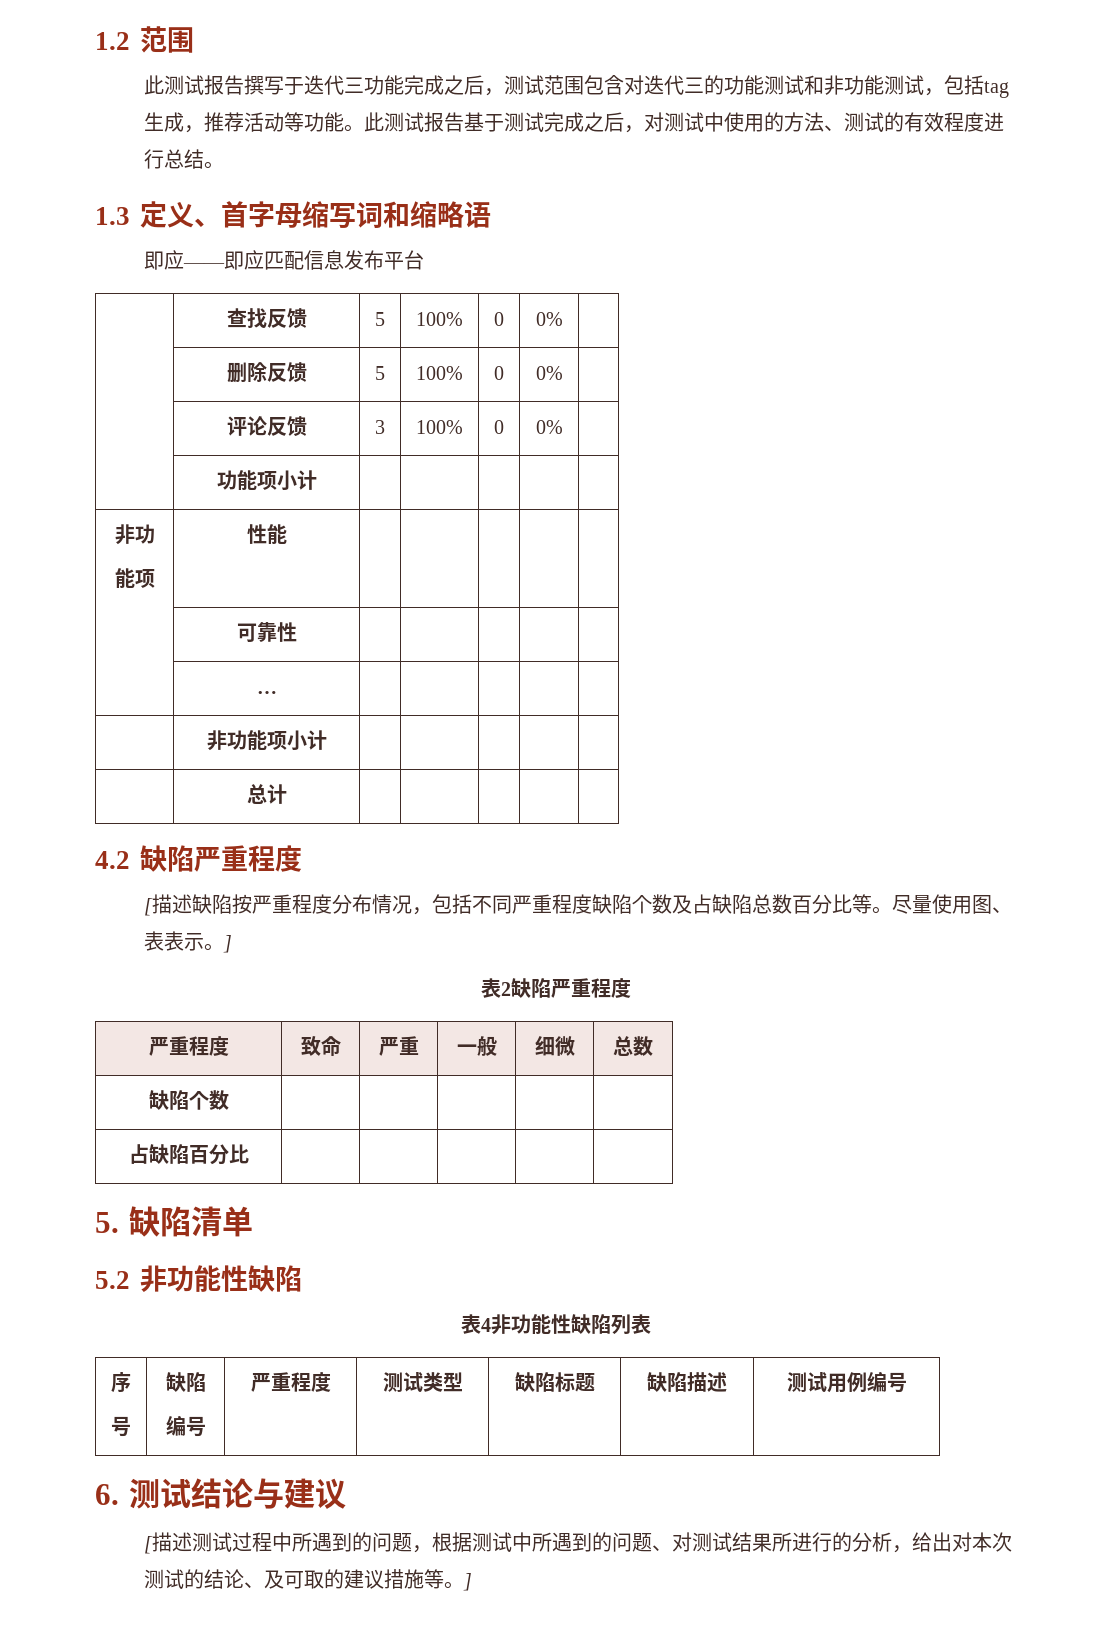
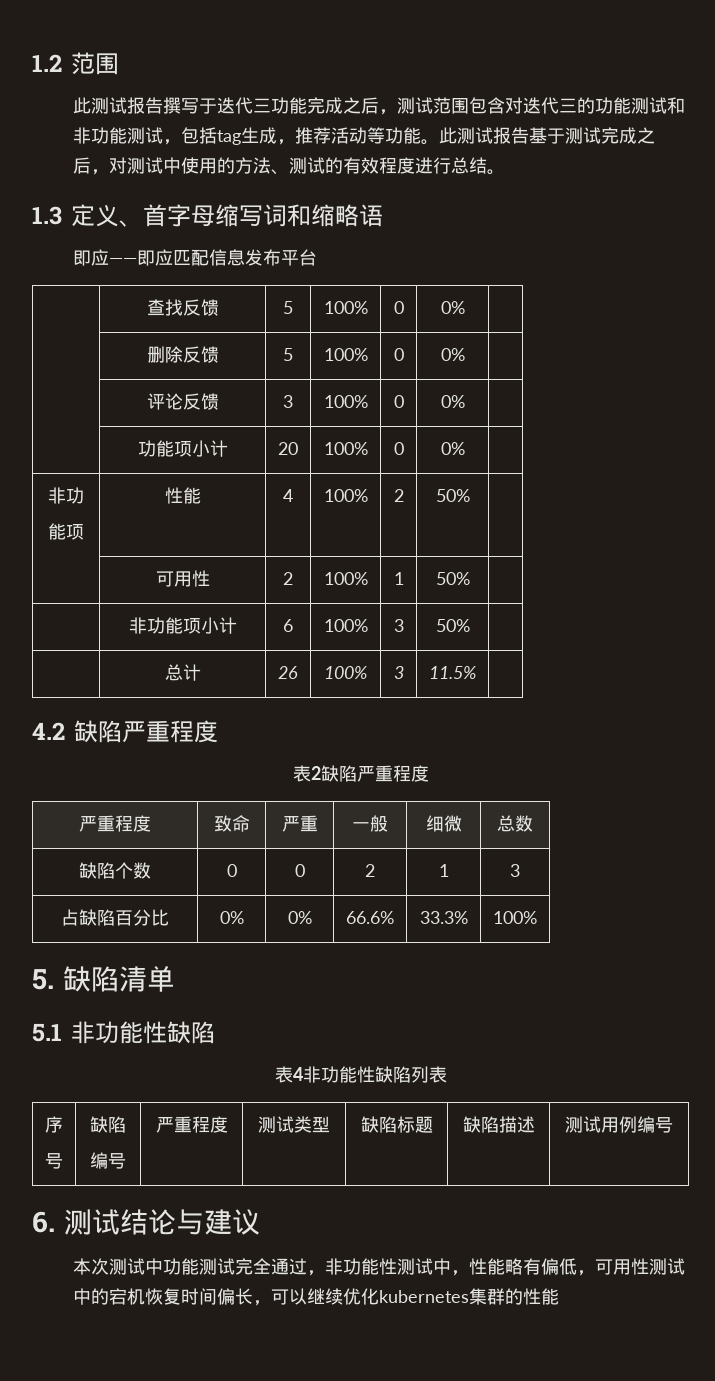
- | 功能项小计 | | | | |
+ | 功能项小计 | 20 | 100% | 0 | 0% |
  非功
- 能项 | 性能 | | | | |
- | 可靠性 | | | | |
- | … | | | | |
+ 能项 | 性能 | 4 | 100% | 2 | 50% |
+ | 可用性 | 2 | 100% | 1 | 50% |
- | 非功能项小计 | | | | |
- | 总计 | | | | |
+ | 非功能项小计 | 6 | 100% | 3 | 50% |
+ | 总计 | 26 | 100% | 3 | 11.5% |
  4.2缺陷严重程度
- [描述缺陷按严重程度分布情况，包括不同严重程度缺陷个数及占缺陷总数百分比等。尽量使用图、表表示。]
- 缺陷个数 | | | | |
- 占缺陷百分比 | | | | |
+ 缺陷个数 | 0 | 0 | 2 | 1 | 3
+ 占缺陷百分比 | 0% | 0% | 66.6% | 33.3% | 100%
- 5.2非功能性缺陷
+ 5.1非功能性缺陷
- [描述测试过程中所遇到的问题，根据测试中所遇到的问题、对测试结果所进行的分析，给出对本次测试的结论、及可取的建议措施等。]
+ 本次测试中功能测试完全通过，非功能性测试中，性能略有偏低，可用性测试中的宕机恢复时间偏长，可以继续优化kubernetes集群的性能

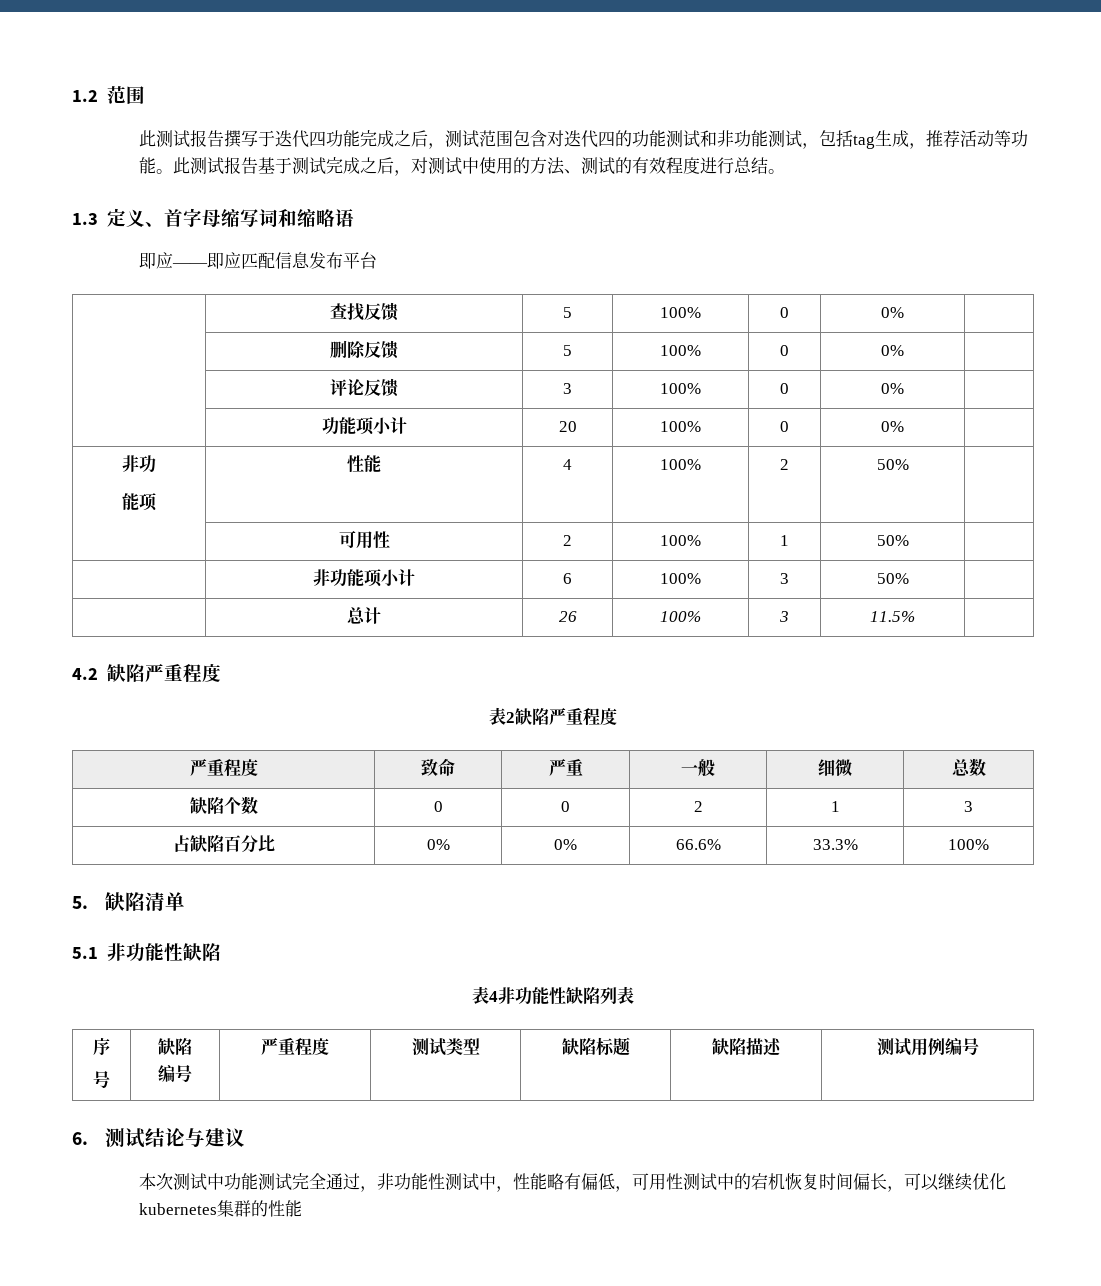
- 此测试报告撰写于迭代三功能完成之后，测试范围包含对迭代三的功能测试和非功能测试，包括tag生成，推荐活动等功能。
+ 此测试报告撰写于迭代四功能完成之后，测试范围包含对迭代四的功能测试和非功能测试，包括tag生成，推荐活动等功能。

